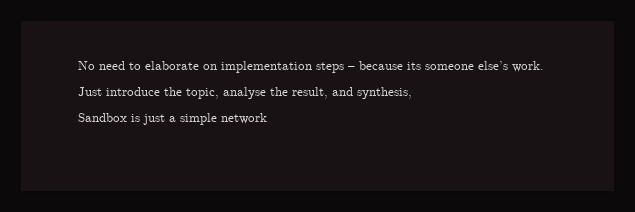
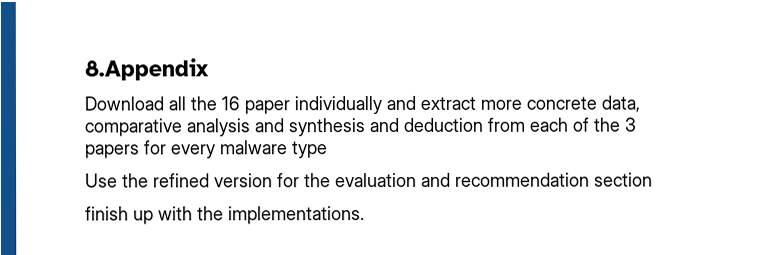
- No need to elaborate on implementation steps – because its someone else’s work.
- Just introduce the topic, analyse the result, and synthesis,
- Sandbox is just a simple network
+ 8.Appendix
+ Download all the 16 paper individually and extract more concrete data, comparative analysis and synthesis and deduction from each of the 3 papers for every malware type
+ Use the refined version for the evaluation and recommendation section
+ finish up with the implementations.

